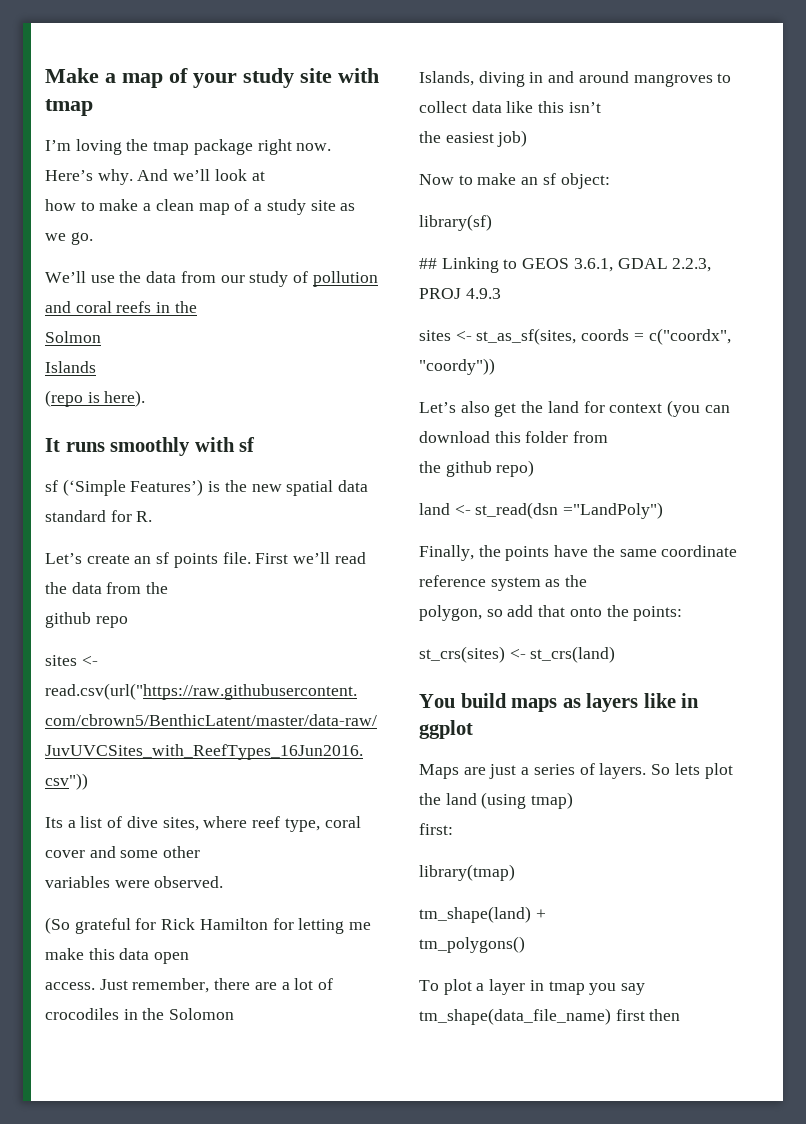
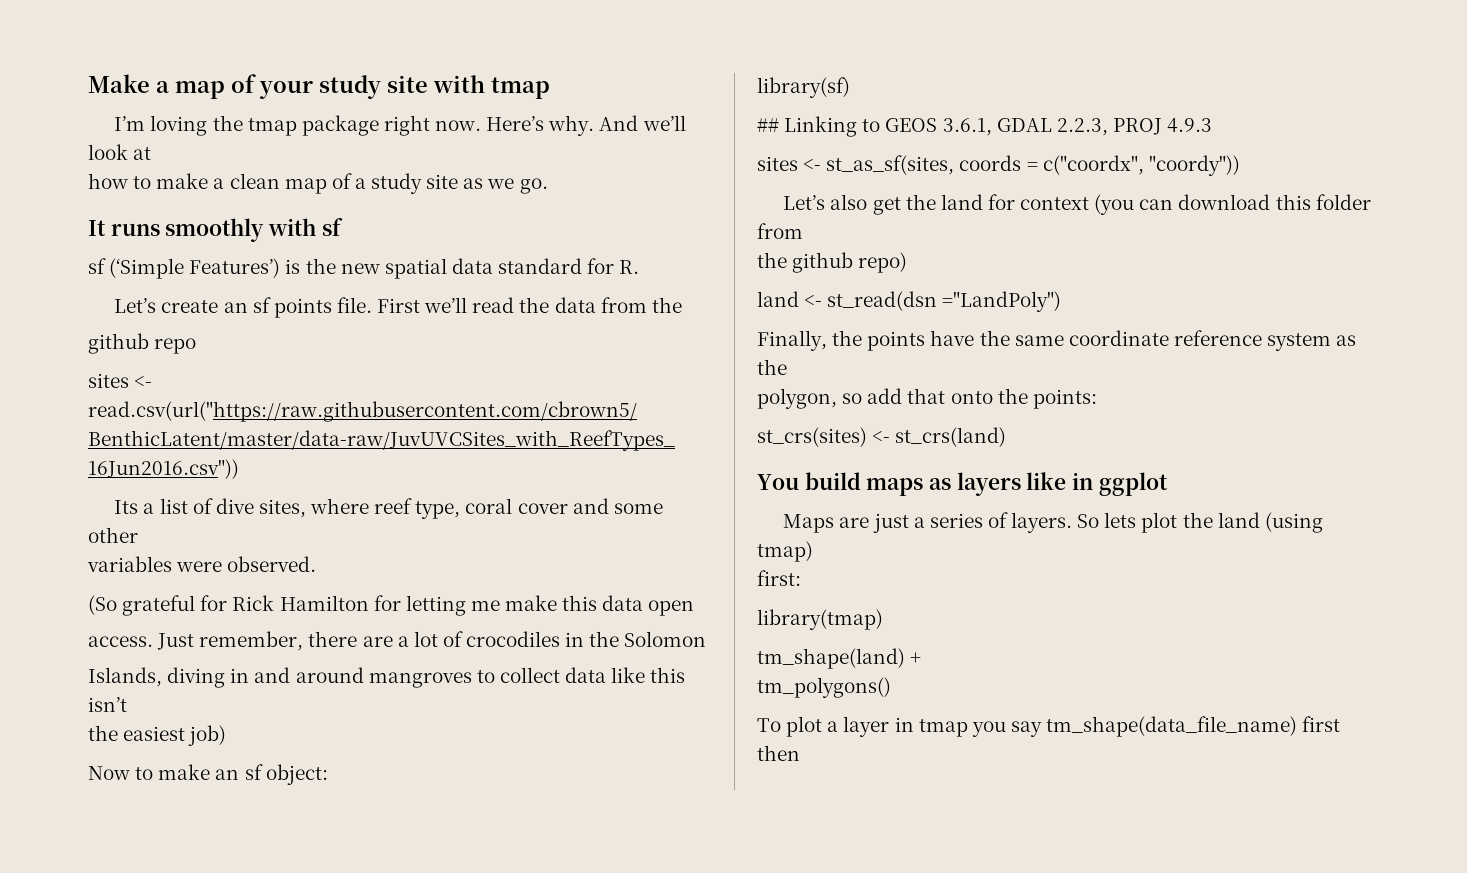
- We’ll use the data from our study of pollution and coral reefs in the
- Solmon
- Islands
- (repo is here).

